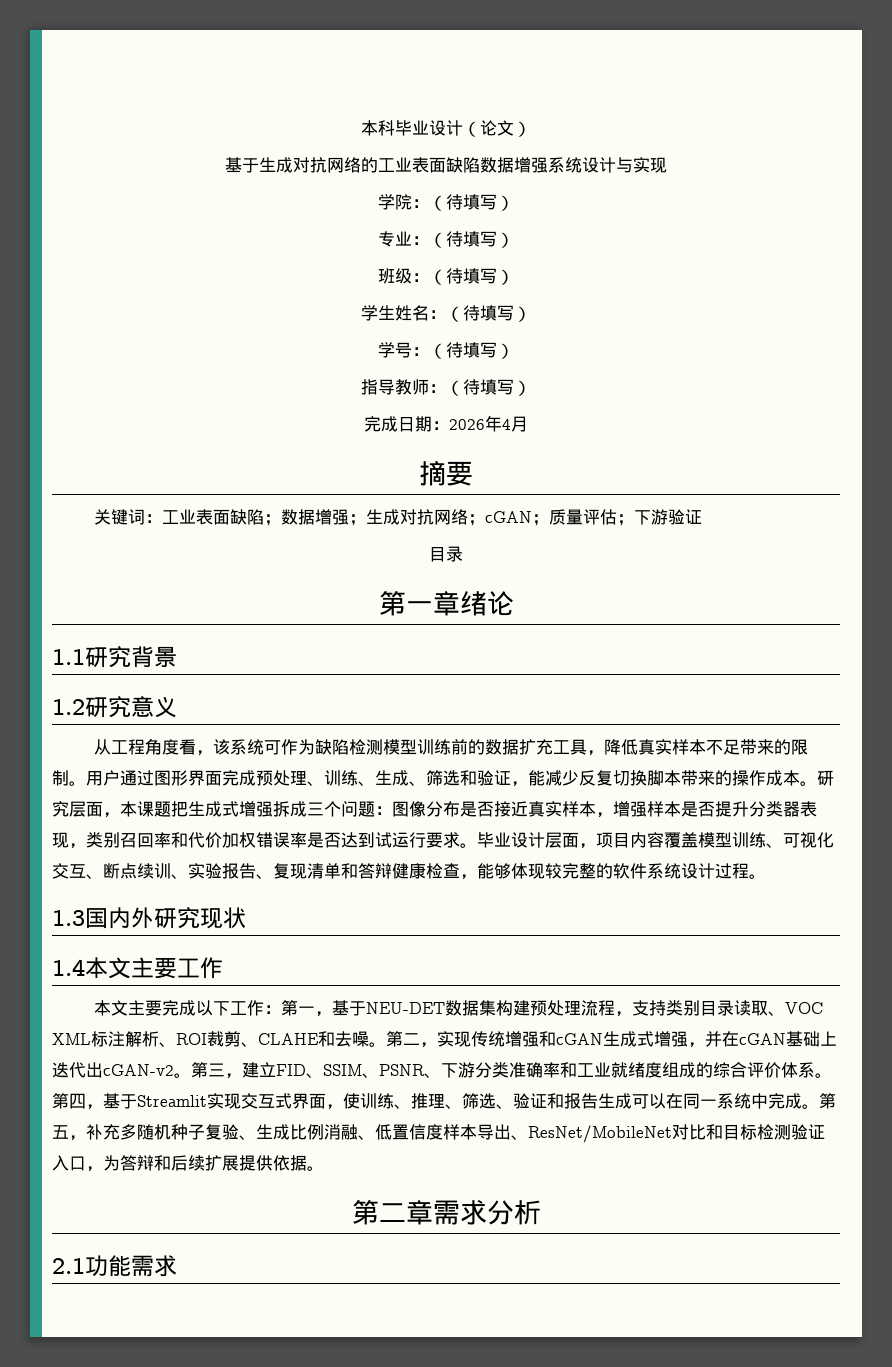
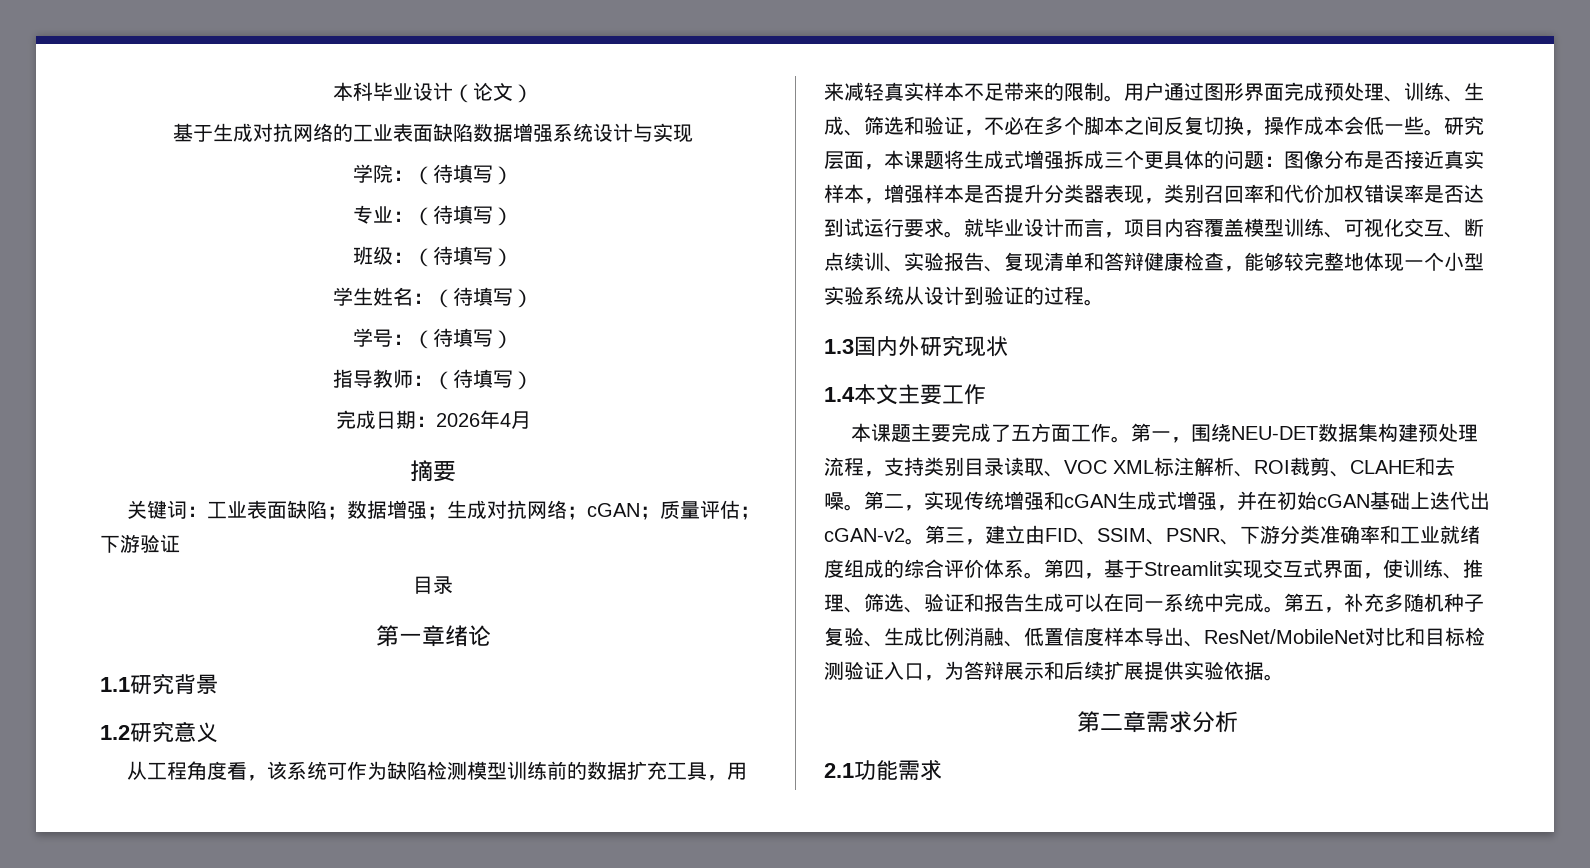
- 从工程角度看，该系统可作为缺陷检测模型训练前的数据扩充工具，降低真实样本不足带来的限制。
+ 从工程角度看，该系统可作为缺陷检测模型训练前的数据扩充工具，用来减轻真实样本不足带来的限制。
- 用户通过图形界面完成预处理、训练、生成、筛选和验证，能减少反复切换脚本带来的操作成本。
+ 用户通过图形界面完成预处理、训练、生成、筛选和验证，不必在多个脚本之间反复切换，操作成本会低一些。
- 研究层面，本课题把生成式增强拆成三个问题：图像分布是否接近真实样本，增强样本是否提升分类器表现，类别召回率和代价加权错误率是否达到试运行要求。
+ 研究层面，本课题将生成式增强拆成三个更具体的问题：图像分布是否接近真实样本，增强样本是否提升分类器表现，类别召回率和代价加权错误率是否达到试运行要求。
- 毕业设计层面，项目内容覆盖模型训练、可视化交互、断点续训、实验报告、复现清单和答辩健康检查，能够体现较完整的软件系统设计过程。
+ 就毕业设计而言，项目内容覆盖模型训练、可视化交互、断点续训、实验报告、复现清单和答辩健康检查，能够较完整地体现一个小型实验系统从设计到验证的过程。
- 本文主要完成以下工作：第一，基于NEU-DET数据集构建预处理流程，支持类别目录读取、VOC XML标注解析、ROI裁剪、CLAHE和去噪。
+ 本课题主要完成了五方面工作。第一，围绕NEU-DET数据集构建预处理流程，支持类别目录读取、VOC XML标注解析、ROI裁剪、CLAHE和去噪。
- 第二，实现传统增强和cGAN生成式增强，并在cGAN基础上迭代出cGAN-v2。
+ 第二，实现传统增强和cGAN生成式增强，并在初始cGAN基础上迭代出cGAN-v2。
- 第三，建立FID、SSIM、PSNR、下游分类准确率和工业就绪度组成的综合评价体系。
+ 第三，建立由FID、SSIM、PSNR、下游分类准确率和工业就绪度组成的综合评价体系。
- 第五，补充多随机种子复验、生成比例消融、低置信度样本导出、ResNet/MobileNet对比和目标检测验证入口，为答辩和后续扩展提供依据。
+ 第五，补充多随机种子复验、生成比例消融、低置信度样本导出、ResNet/MobileNet对比和目标检测验证入口，为答辩展示和后续扩展提供实验依据。

